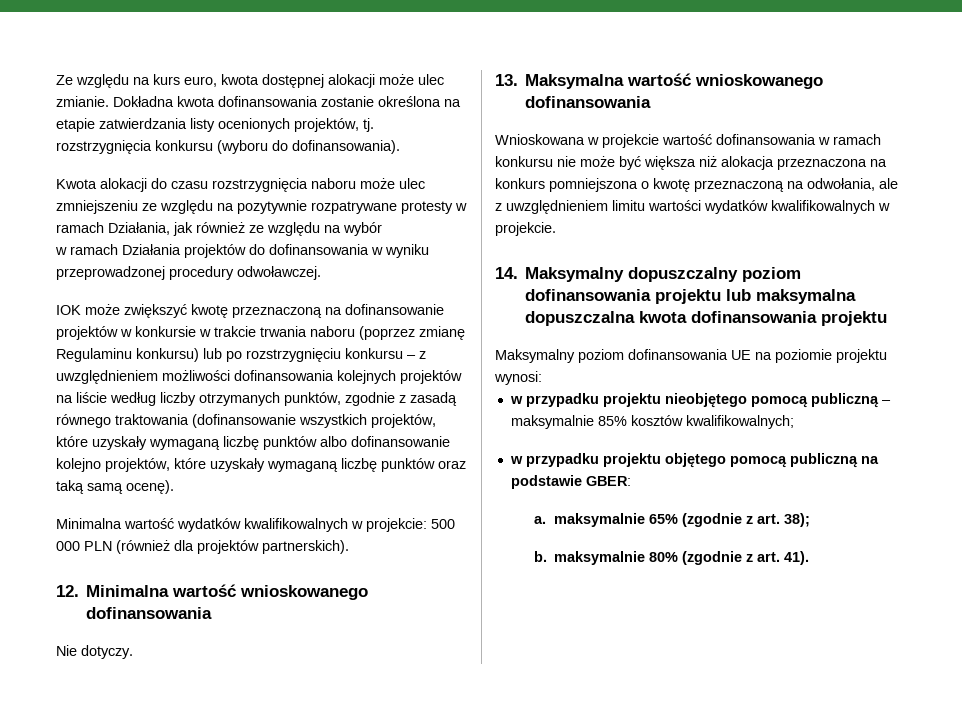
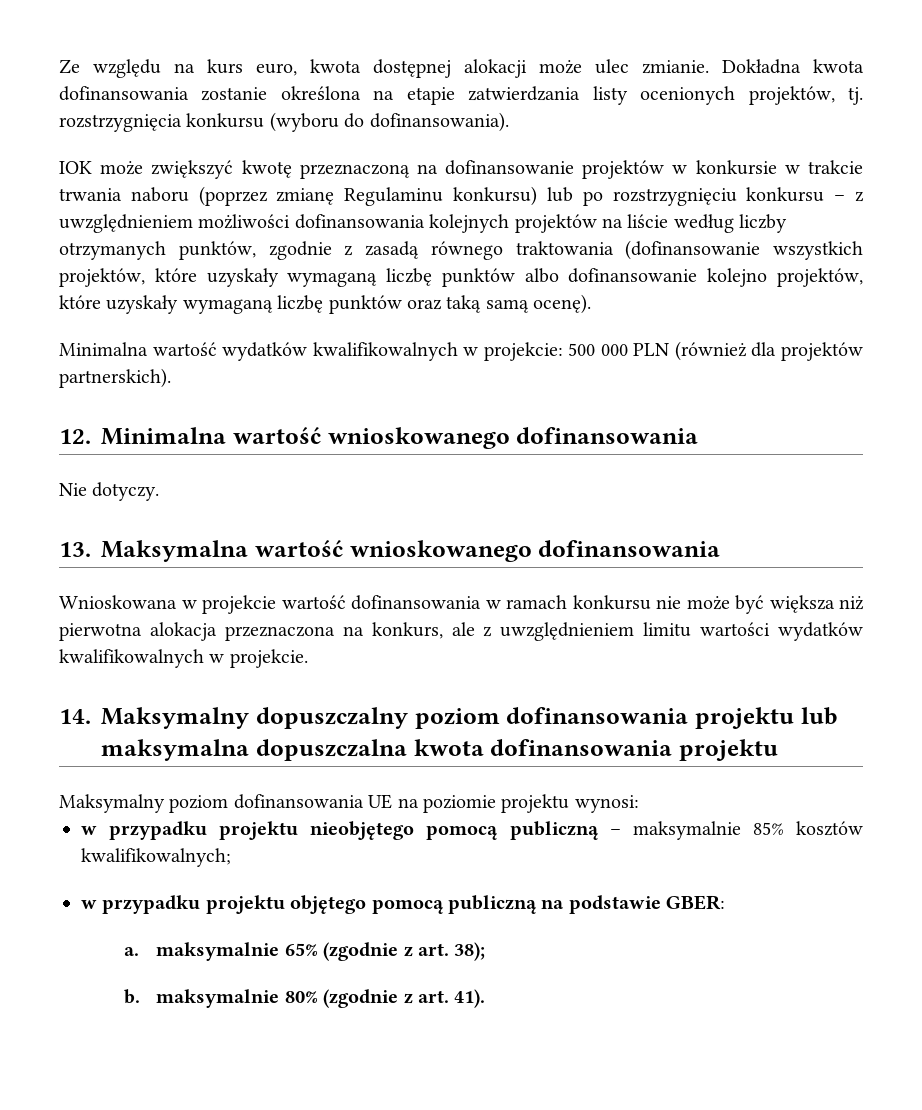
- Kwota alokacji do czasu rozstrzygnięcia naboru może ulec zmniejszeniu ze względu na pozytywnie rozpatrywane protesty w ramach Działania, jak również ze względu na wybór
- w ramach Działania projektów do dofinansowania w wyniku przeprowadzonej procedury odwoławczej.
- Wnioskowana w projekcie wartość dofinansowania w ramach konkursu nie może być większa niż alokacja przeznaczona na konkurs pomniejszona o kwotę przeznaczoną na odwołania, ale z uwzględnieniem limitu wartości wydatków kwalifikowalnych w projekcie.
+ Wnioskowana w projekcie wartość dofinansowania w ramach konkursu nie może być większa niż pierwotna alokacja przeznaczona na konkurs, ale z uwzględnieniem limitu wartości wydatków kwalifikowalnych w projekcie.

